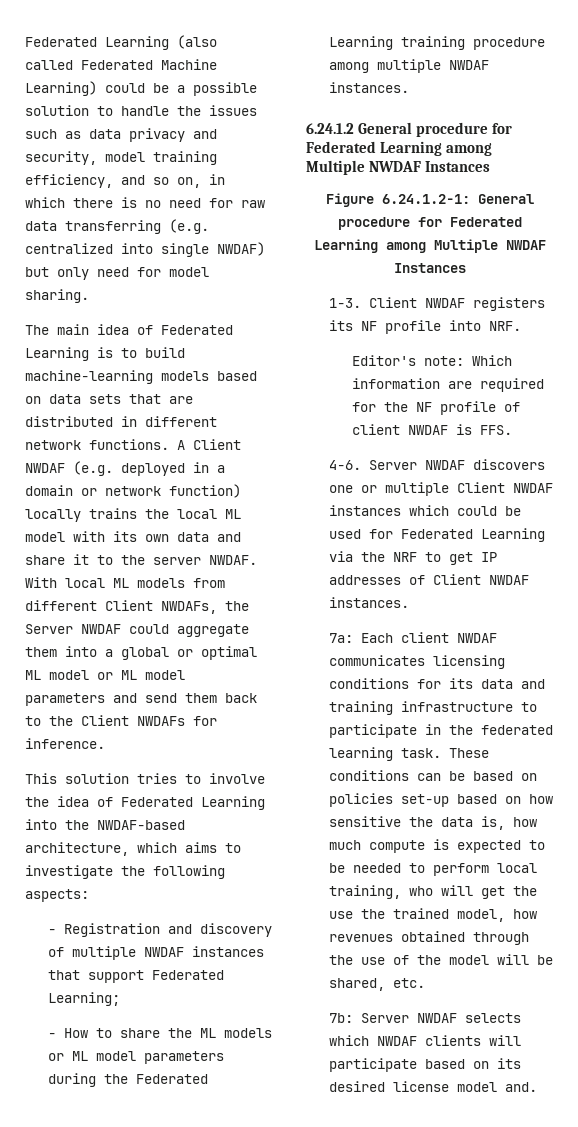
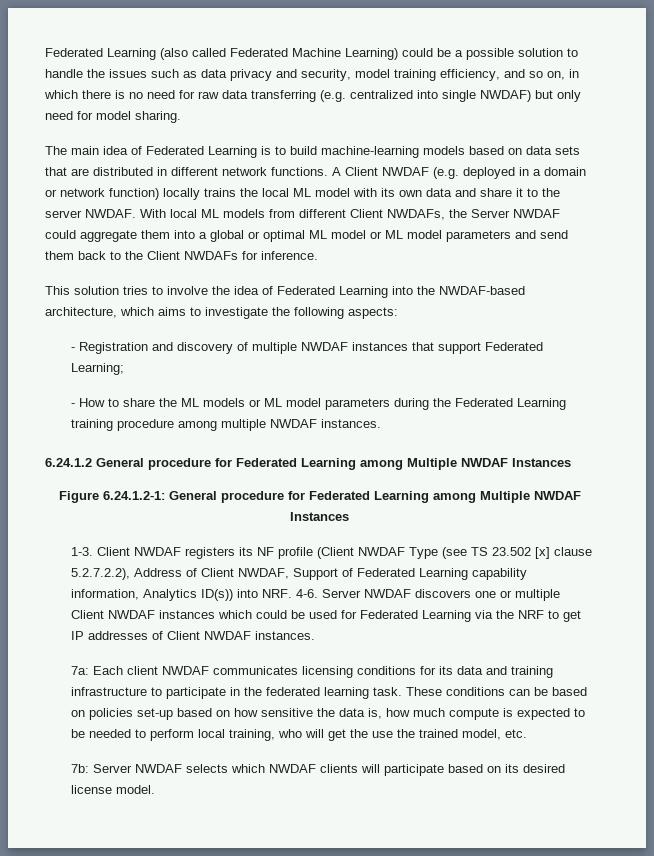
- Client NWDAF registers its NF profile into NRF.
- Editor's note: Which information are required for the NF profile of client NWDAF is FFS.
- 4-6.
+ Client NWDAF registers its NF profile (Client NWDAF Type (see TS 23.502 [x] clause 5.2.7.2.2), Address of Client NWDAF, Support of Federated Learning capability information, Analytics ID(s)) into NRF. 4-6.
- These conditions can be based on policies set-up based on how sensitive the data is, how much compute is expected to be needed to perform local training, who will get the use the trained model, how revenues obtained through the use of the model will be shared, etc.
+ These conditions can be based on policies set-up based on how sensitive the data is, how much compute is expected to be needed to perform local training, who will get the use the trained model, etc.
- 7b: Server NWDAF selects which NWDAF clients will participate based on its desired license model and.
+ 7b: Server NWDAF selects which NWDAF clients will participate based on its desired license model.

